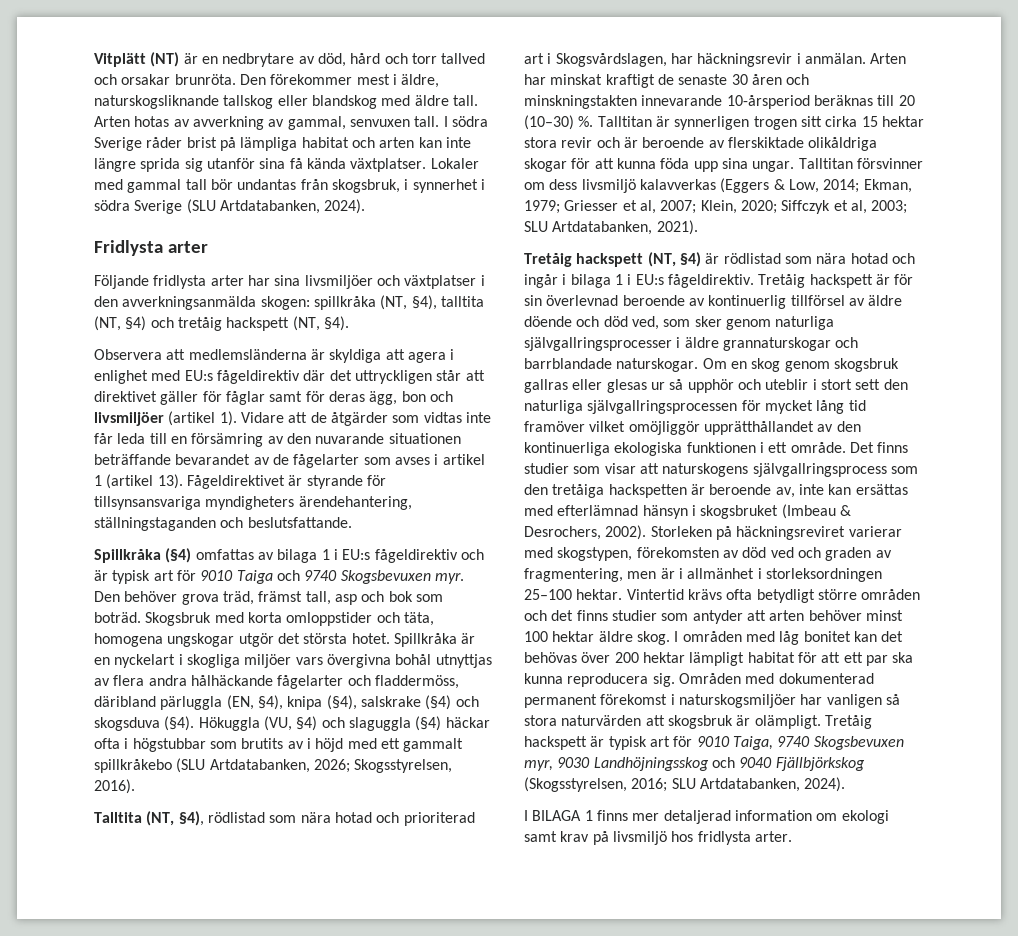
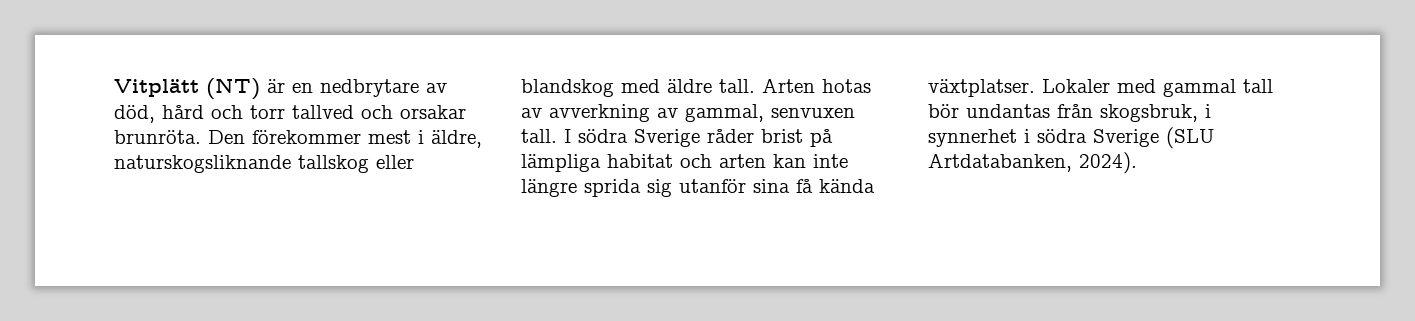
- Fridlysta arter
- Följande fridlysta arter har sina livsmiljöer och växtplatser i den avverkningsanmälda skogen: spillkråka (NT, §4), talltita (NT, §4) och tretåig hackspett (NT, §4).
- Observera att medlemsländerna är skyldiga att agera i enlighet med EU:s fågeldirektiv där det uttryckligen står att direktivet gäller för fåglar samt för deras ägg, bon och livsmiljöer (artikel 1). Vidare att de åtgärder som vidtas inte får leda till en försämring av den nuvarande situationen beträffande bevarandet av de fågelarter som avses i artikel 1 (artikel 13). Fågeldirektivet är styrande för tillsynsansvariga myndigheters ärendehantering, ställningstaganden och beslutsfattande.
- Spillkråka (§4) omfattas av bilaga 1 i EU:s fågeldirektiv och är typisk art för 9010 Taiga och 9740 Skogsbevuxen myr. Den behöver grova träd, främst tall, asp och bok som boträd. Skogsbruk med korta omloppstider och täta, homogena ungskogar utgör det största hotet. Spillkråka är en nyckelart i skogliga miljöer vars övergivna bohål utnyttjas av flera andra hålhäckande fågelarter och fladdermöss, däribland pärluggla (EN, §4), knipa (§4), salskrake (§4) och skogsduva (§4). Hökuggla (VU, §4) och slaguggla (§4) häckar ofta i högstubbar som brutits av i höjd med ett gammalt spillkråkebo (SLU Artdatabanken, 2026; Skogsstyrelsen, 2016).
- Talltita (NT, §4), rödlistad som nära hotad och prioriterad art i Skogsvårdslagen, har häckningsrevir i anmälan. Arten har minskat kraftigt de senaste 30 åren och minskningstakten innevarande 10-årsperiod beräknas till 20 (10–30) %. Talltitan är synnerligen trogen sitt cirka 15 hektar stora revir och är beroende av flerskiktade olikåldriga skogar för att kunna föda upp sina ungar. Talltitan försvinner om dess livsmiljö kalavverkas (Eggers & Low, 2014; Ekman, 1979; Griesser et al, 2007; Klein, 2020; Siffczyk et al, 2003; SLU Artdatabanken, 2021).
- Tretåig hackspett (NT, §4) är rödlistad som nära hotad och ingår i bilaga 1 i EU:s fågeldirektiv. Tretåig hackspett är för sin överlevnad beroende av kontinuerlig tillförsel av äldre döende och död ved, som sker genom naturliga självgallringsprocesser i äldre grannaturskogar och barrblandade naturskogar. Om en skog genom skogsbruk gallras eller glesas ur så upphör och uteblir i stort sett den naturliga självgallringsprocessen för mycket lång tid framöver vilket omöjliggör upprätthållandet av den kontinuerliga ekologiska funktionen i ett område. Det finns studier som visar att naturskogens självgallringsprocess som den tretåiga hackspetten är beroende av, inte kan ersättas med efterlämnad hänsyn i skogsbruket (Imbeau & Desrochers, 2002). Storleken på häckningsreviret varierar med skogstypen, förekomsten av död ved och graden av fragmentering, men är i allmänhet i storleksordningen 25–100 hektar. Vintertid krävs ofta betydligt större områden och det finns studier som antyder att arten behöver minst 100 hektar äldre skog. I områden med låg bonitet kan det behövas över 200 hektar lämpligt habitat för att ett par ska kunna reproducera sig. Områden med dokumenterad permanent förekomst i naturskogsmiljöer har vanligen så stora naturvärden att skogsbruk är olämpligt. Tretåig hackspett är typisk art för 9010 Taiga, 9740 Skogsbevuxen myr, 9030 Landhöjningsskog och 9040 Fjällbjörkskog (Skogsstyrelsen, 2016; SLU Artdatabanken, 2024).
- I BILAGA 1 finns mer detaljerad information om ekologi samt krav på livsmiljö hos fridlysta arter.

